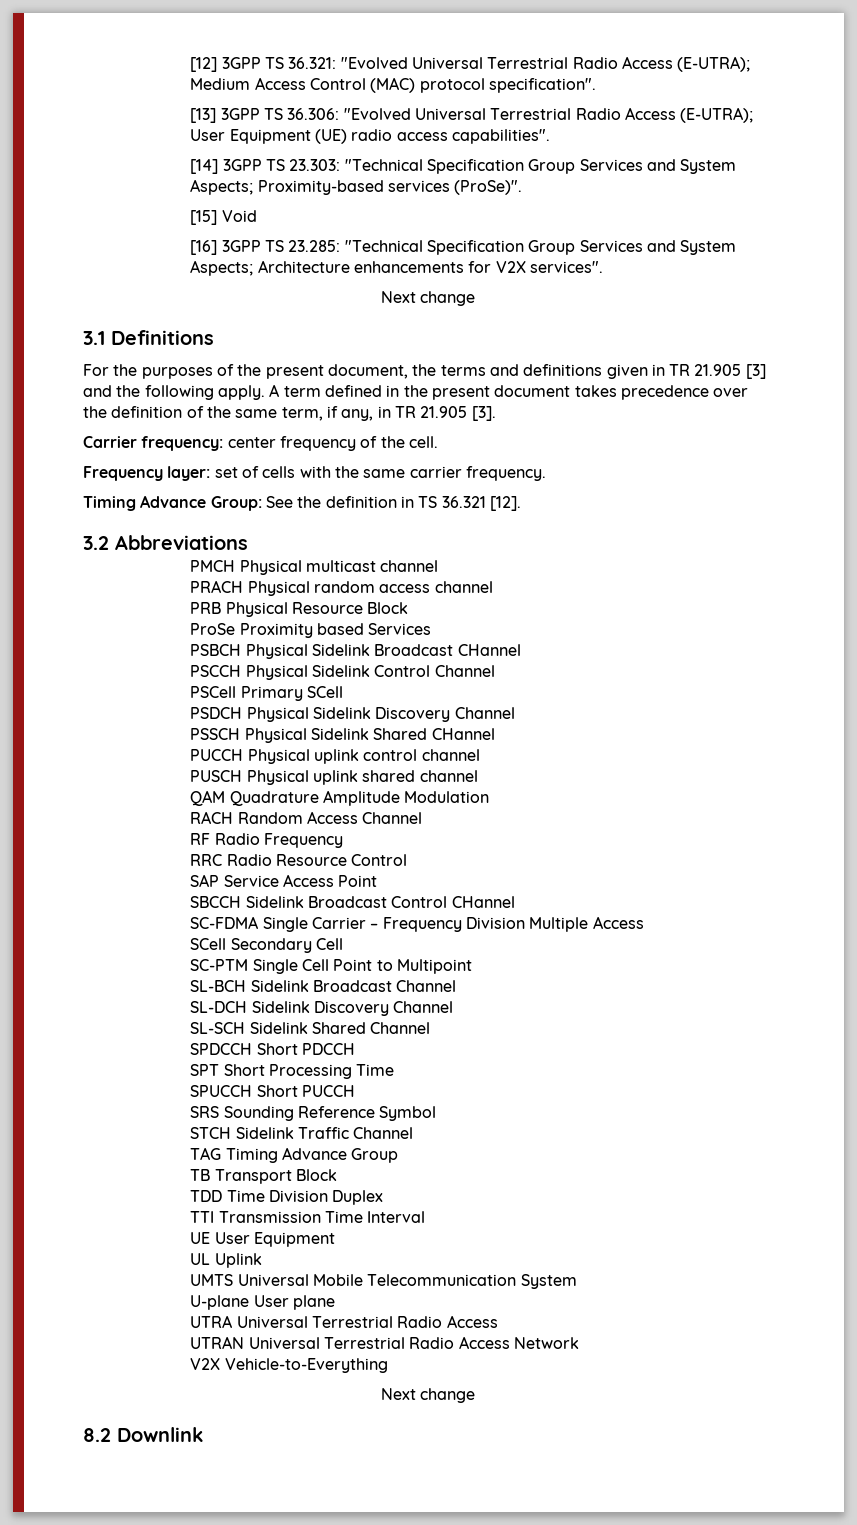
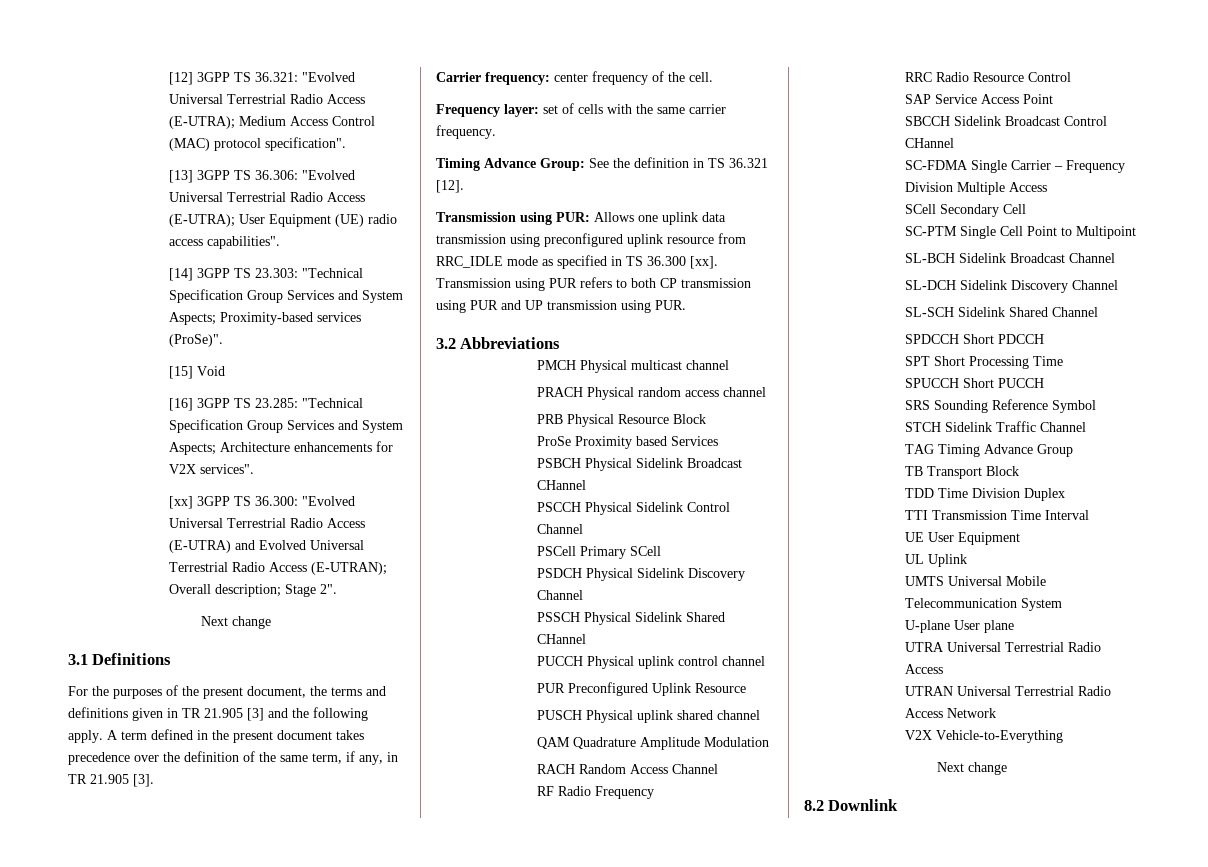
+ [xx] 3GPP TS 36.300: "Evolved Universal Terrestrial Radio Access (E-UTRA) and Evolved Universal Terrestrial Radio Access (E-UTRAN); Overall description; Stage 2".
+ Transmission using PUR: Allows one uplink data transmission using preconfigured uplink resource from RRC_IDLE mode as specified in TS 36.300 [xx]. Transmission using PUR refers to both CP transmission using PUR and UP transmission using PUR.
+ PUR Preconfigured Uplink Resource

